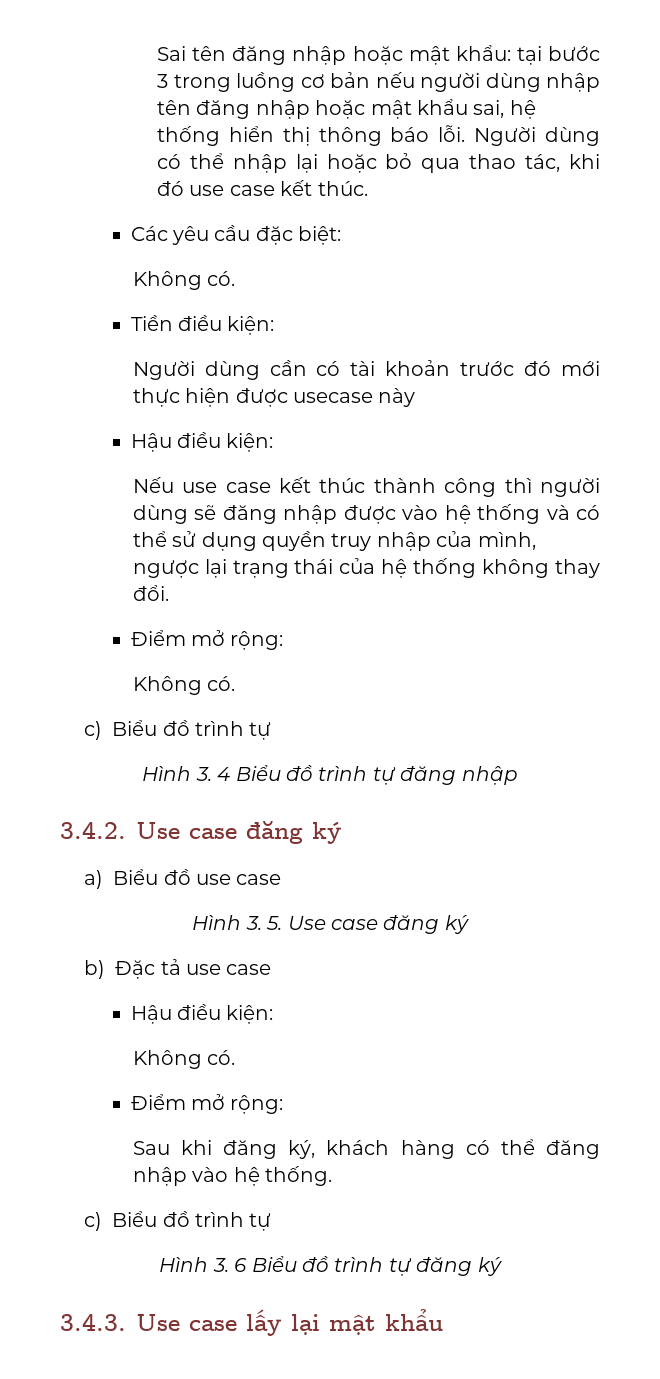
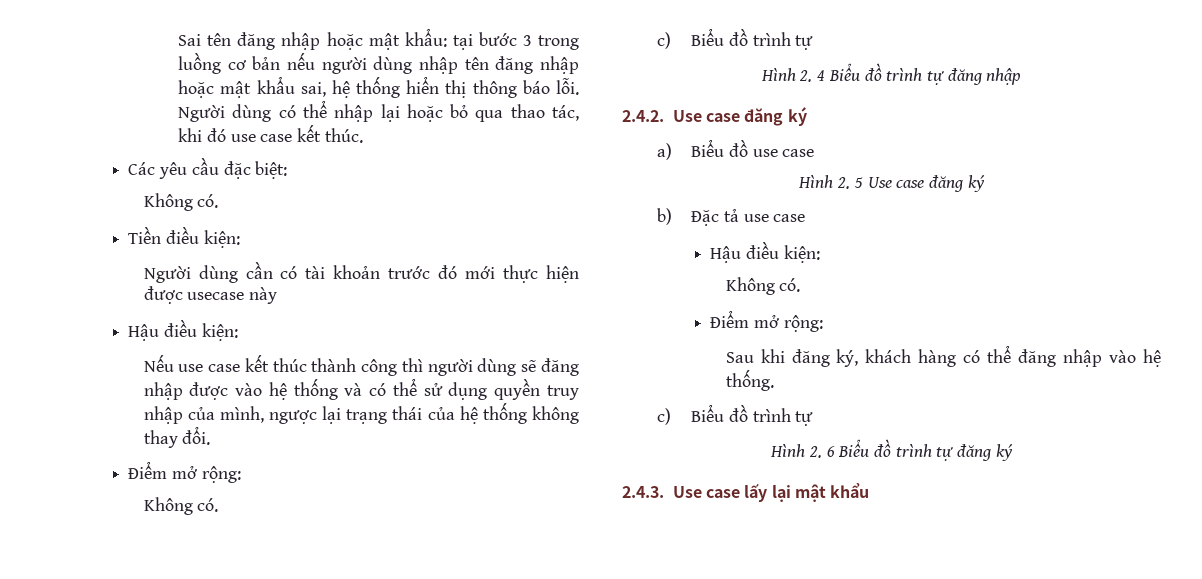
- Hình 3. 4 Biểu đồ trình tự đăng nhập
+ Hình 2. 4 Biểu đồ trình tự đăng nhập
- 3.4.2. Use case đăng ký
+ 2.4.2. Use case đăng ký
- Hình 3. 5. Use case đăng ký
+ Hình 2. 5 Use case đăng ký
- Hình 3. 6 Biểu đồ trình tự đăng ký
+ Hình 2. 6 Biểu đồ trình tự đăng ký
- 3.4.3. Use case lấy lại mật khẩu
+ 2.4.3. Use case lấy lại mật khẩu

